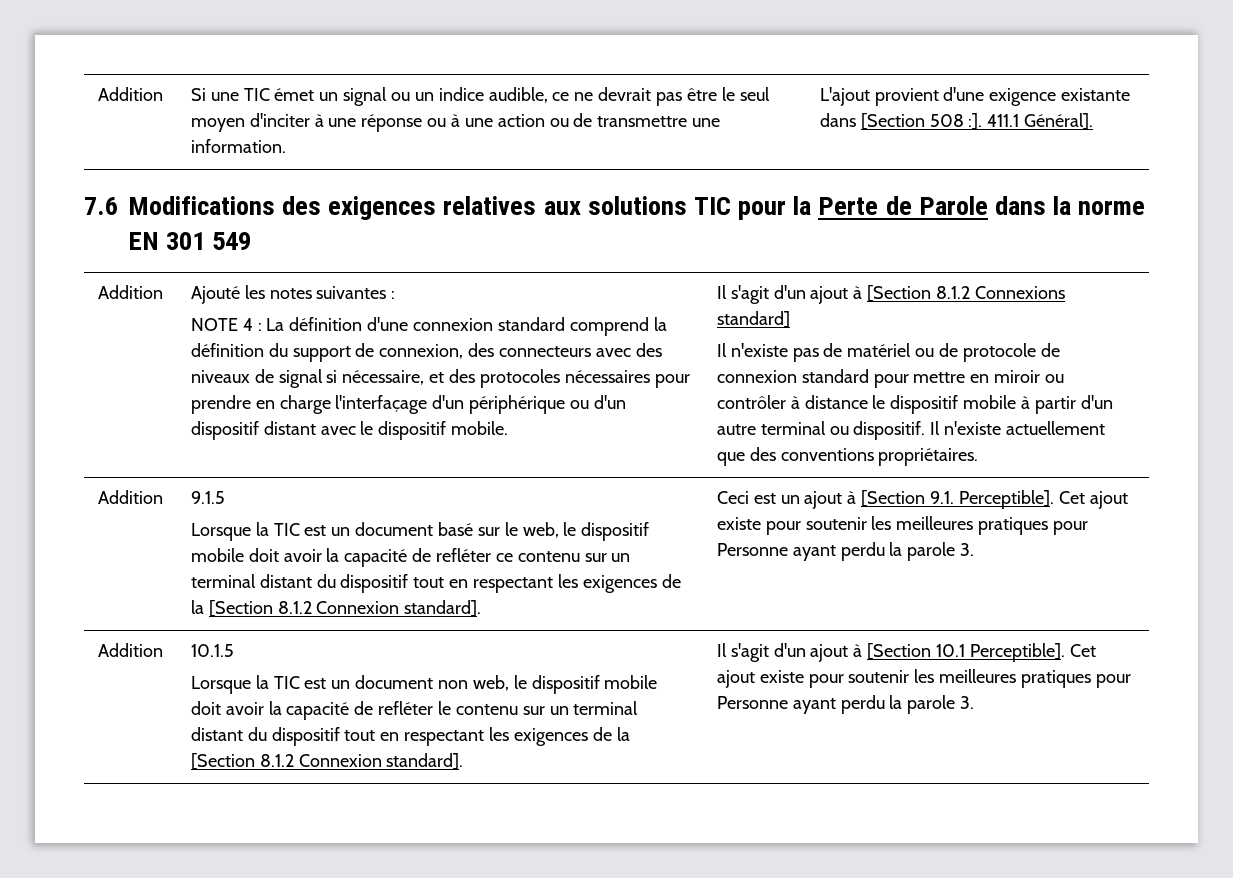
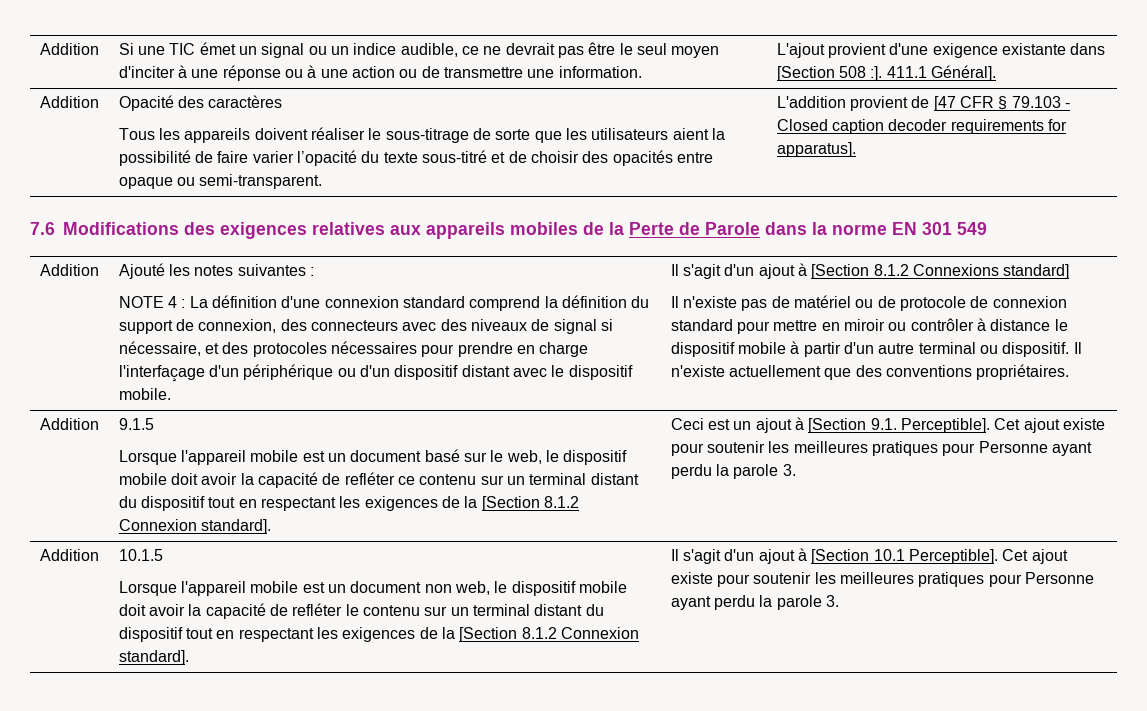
+ Addition | Opacité des caractères
+ Tous les appareils doivent réaliser le sous-titrage de sorte que les utilisateurs aient la possibilité de faire varier l’opacité du texte sous-titré et de choisir des opacités entre opaque ou semi-transparent. | L'addition provient de [47 CFR § 79.103 - Closed caption decoder requirements for apparatus].
- 7.6 Modifications des exigences relatives aux solutions TIC pour la Perte de Parole dans la norme EN 301 549
+ 7.6 Modifications des exigences relatives aux appareils mobiles de la Perte de Parole dans la norme EN 301 549
- Lorsque la TIC est un document basé sur le web, le dispositif mobile doit avoir la capacité de refléter ce contenu sur un terminal distant du dispositif tout en respectant les exigences de la [Section 8.1.2 Connexion standard].
+ Lorsque l'appareil mobile est un document basé sur le web, le dispositif mobile doit avoir la capacité de refléter ce contenu sur un terminal distant du dispositif tout en respectant les exigences de la [Section 8.1.2 Connexion standard].
- Lorsque la TIC est un document non web, le dispositif mobile doit avoir la capacité de refléter le contenu sur un terminal distant du dispositif tout en respectant les exigences de la [Section 8.1.2 Connexion standard].
+ Lorsque l'appareil mobile est un document non web, le dispositif mobile doit avoir la capacité de refléter le contenu sur un terminal distant du dispositif tout en respectant les exigences de la [Section 8.1.2 Connexion standard].

